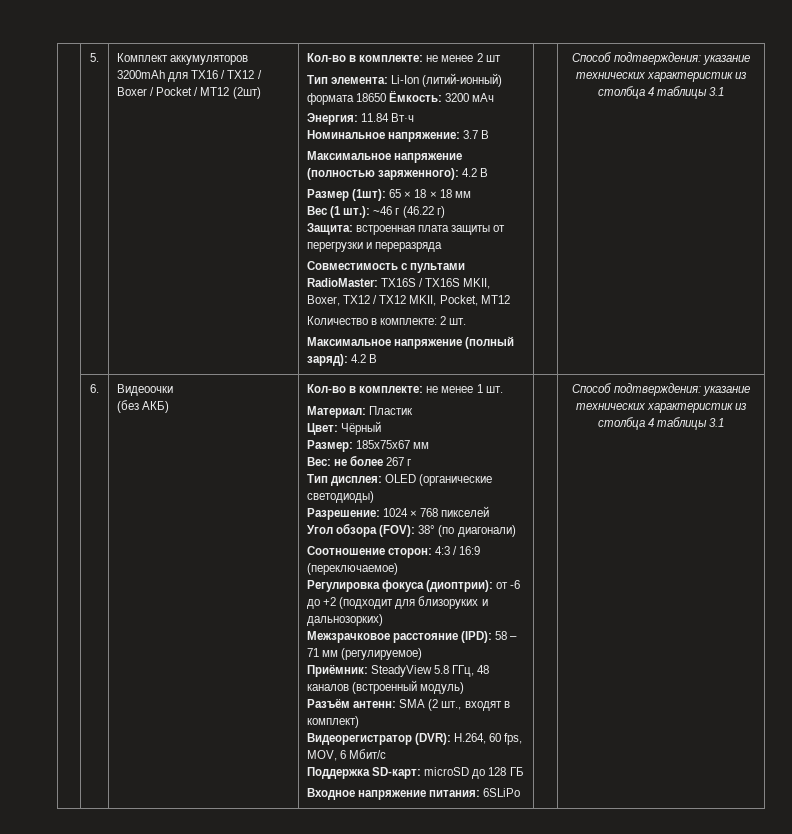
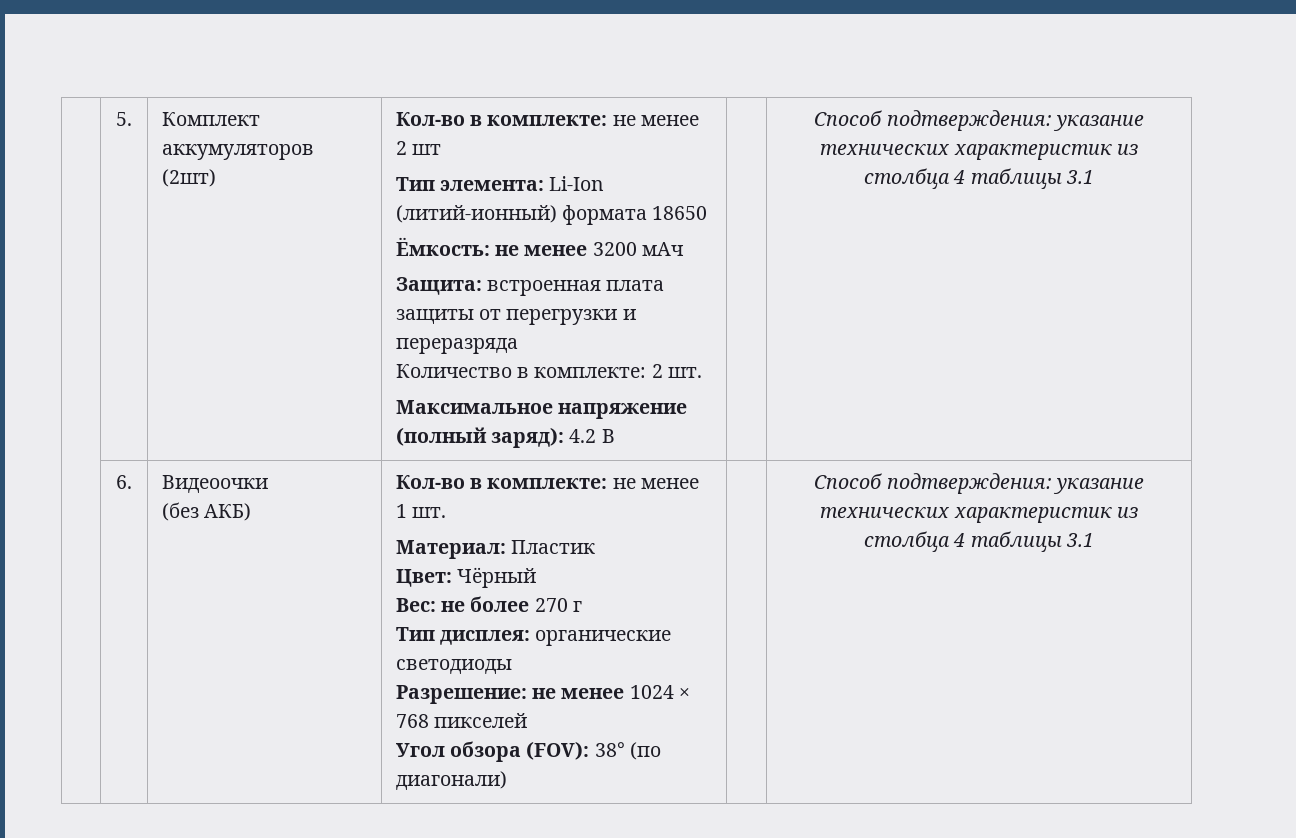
- Комплект аккумуляторов 3200mAh для TX16 / TX12 / Boxer / Pocket / MT12 (2шт)
+ Комплект аккумуляторов (2шт)
- Тип элемента: Li-Ion (литий-ионный) формата 18650 Ёмкость: 3200 мАч
+ Тип элемента: Li-Ion (литий-ионный) формата 18650
+ Ёмкость: не менее 3200 мАч
- Энергия: 11.84 Вт·ч
- Номинальное напряжение: 3.7 В
- Максимальное напряжение (полностью заряженного): 4.2 В
- Размер (1шт): 65 × 18 × 18 мм
- Вес (1 шт.): ~46 г (46.22 г)
- Совместимость с пультами RadioMaster: TX16S / TX16S MKII, Boxer, TX12 / TX12 MKII, Pocket, MT12
- Размер: 185х75х67 мм
- Вес: не более 267 г
+ Вес: не более 270 г
- Тип дисплея: OLED (органические светодиоды)
+ Тип дисплея: органические светодиоды
- Разрешение: 1024 × 768 пикселей
+ Разрешение: не менее 1024 × 768 пикселей
- Соотношение сторон: 4:3 / 16:9 (переключаемое)
- Регулировка фокуса (диоптрии): от -6 до +2 (подходит для близоруких и дальнозорких)
- Межзрачковое расстояние (IPD): 58 – 71 мм (регулируемое)
- Приёмник: SteadyView 5.8 ГГц, 48 каналов (встроенный модуль)
- Разъём антенн: SMA (2 шт., входят в комплект)
- Видеорегистратор (DVR): H.264, 60 fps, MOV, 6 Мбит/с
- Поддержка SD-карт: microSD до 128 ГБ
- Входное напряжение питания: 6SLiPo

